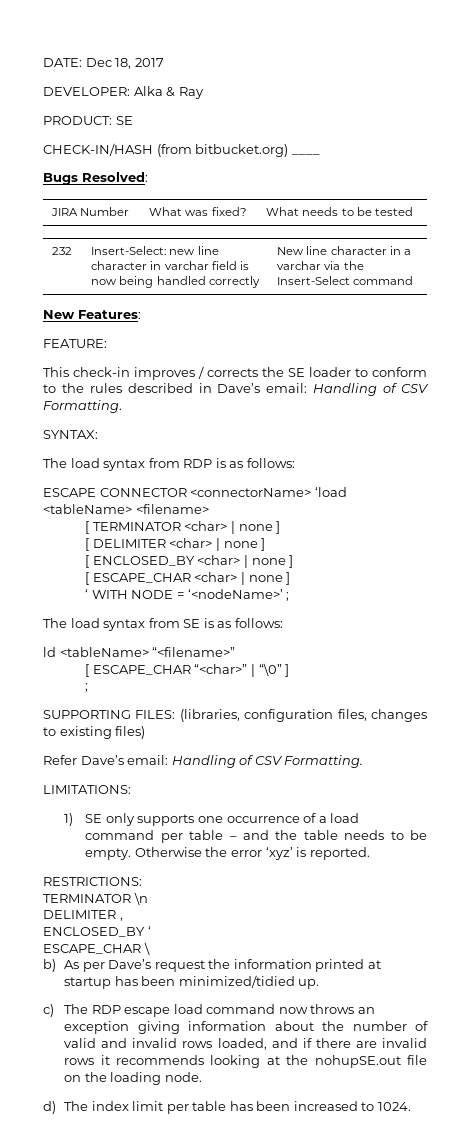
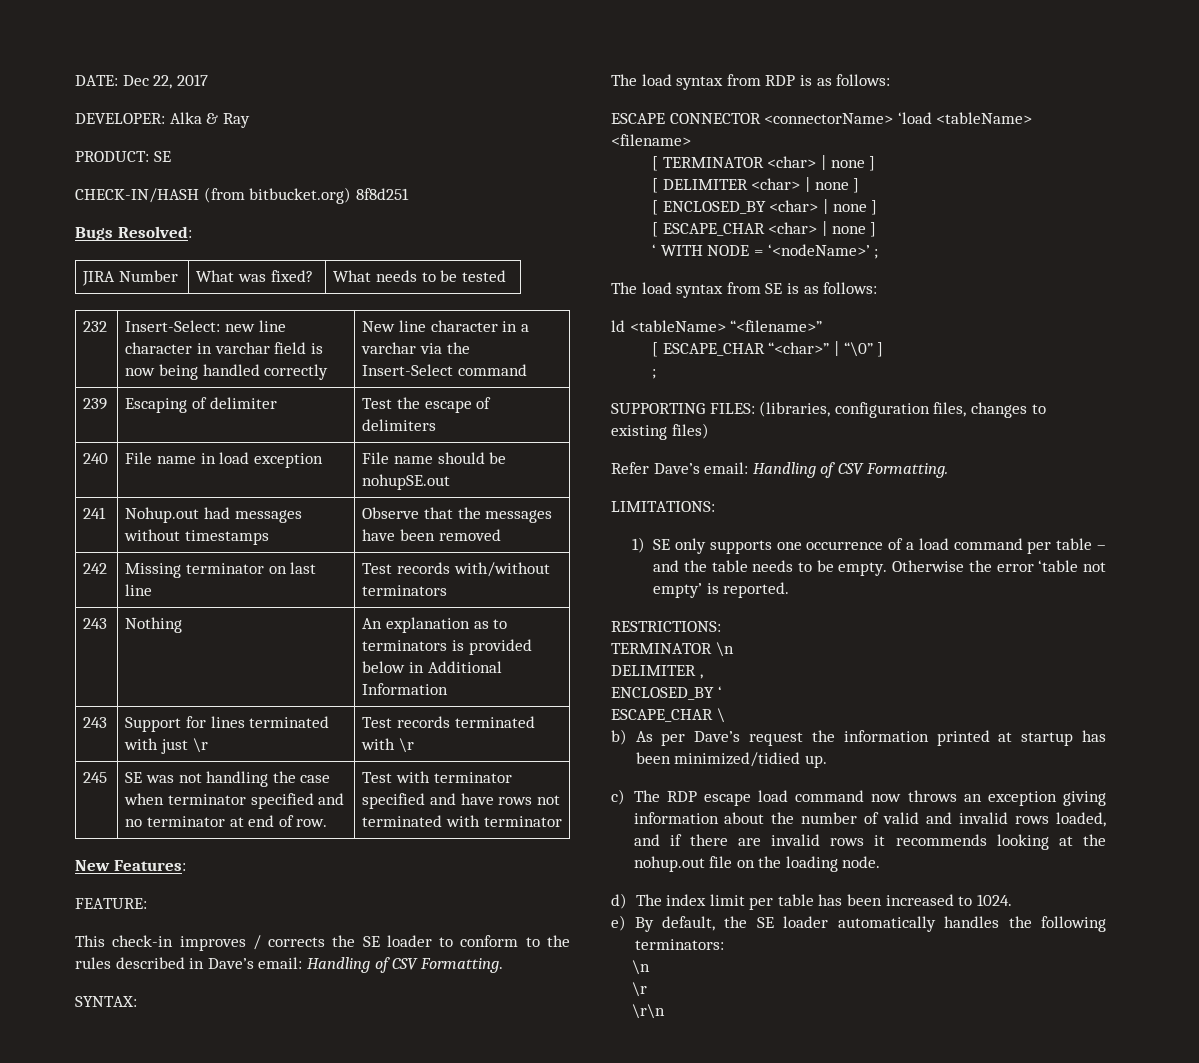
- DATE: Dec 18, 2017
+ DATE: Dec 22, 2017
- CHECK-IN/HASH (from bitbucket.org) ____
+ CHECK-IN/HASH (from bitbucket.org) 8f8d251
+ 239 | Escaping of delimiter | Test the escape of delimiters
+ 240 | File name in load exception | File name should be nohupSE.out
+ 241 | Nohup.out had messages without timestamps | Observe that the messages have been removed
+ 242 | Missing terminator on last line | Test records with/without terminators
+ 243 | Nothing | An explanation as to terminators is provided below in Additional Information
+ 243 | Support for lines terminated with just \r | Test records terminated with \r
+ 245 | SE was not handling the case when terminator specified and no terminator at end of row. | Test with terminator specified and have rows not terminated with terminator
- Otherwise the error ‘xyz’ is reported.
+ Otherwise the error ‘table not empty’ is reported.
- c) The RDP escape load command now throws an exception giving information about the number of valid and invalid rows loaded, and if there are invalid rows it recommends looking at the nohupSE.out file on the loading node.
+ c) The RDP escape load command now throws an exception giving information about the number of valid and invalid rows loaded, and if there are invalid rows it recommends looking at the nohup.out file on the loading node.
+ e) By default, the SE loader automatically handles the following terminators:
+ \n
+ \r
+ \r\n

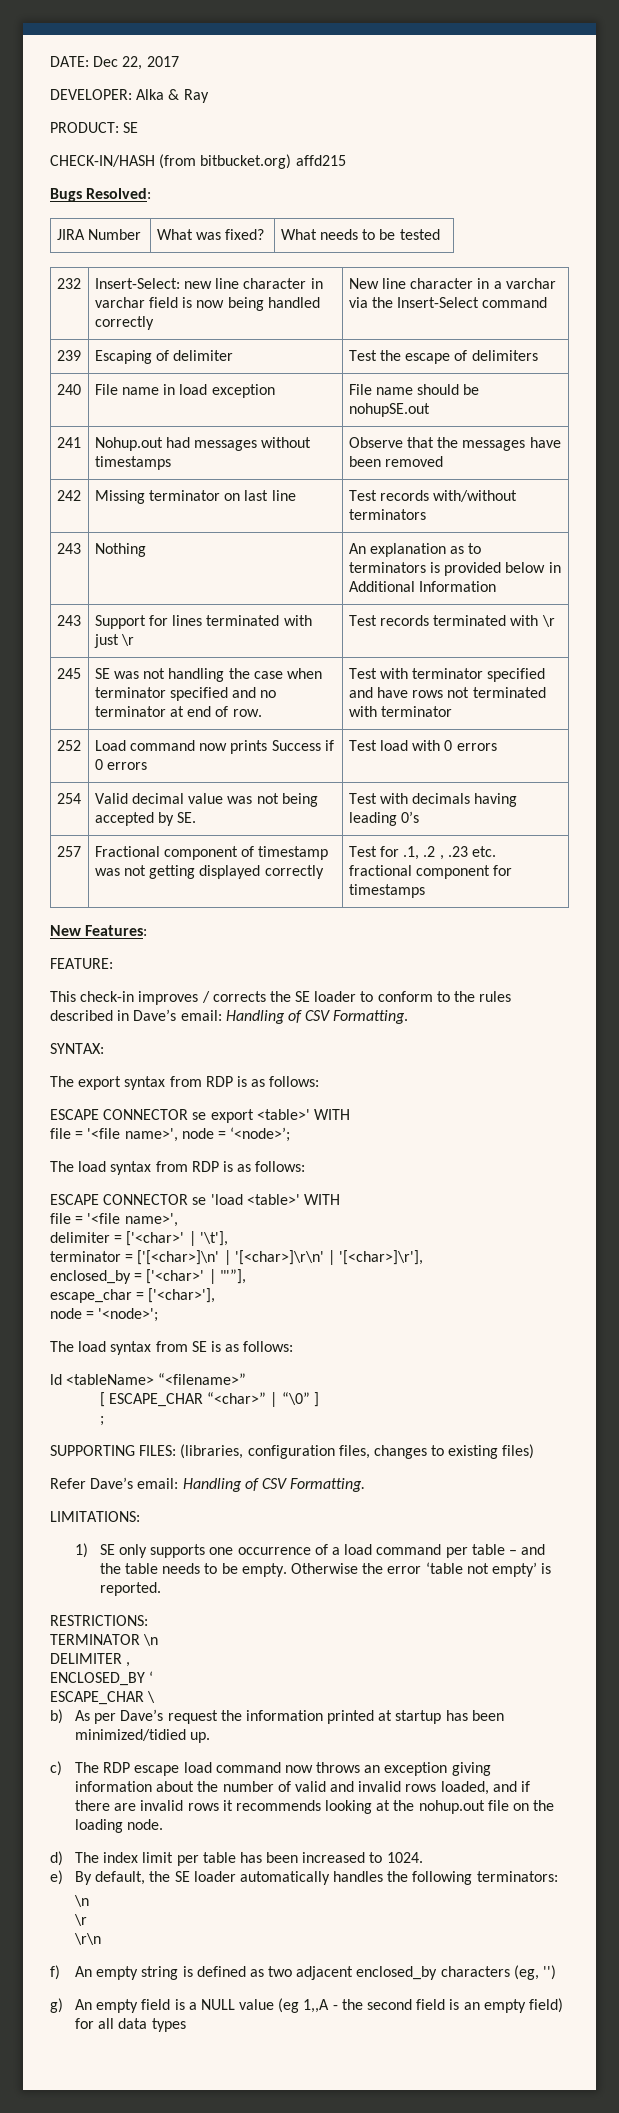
- CHECK-IN/HASH (from bitbucket.org) 8f8d251
+ CHECK-IN/HASH (from bitbucket.org) affd215
+ 252 | Load command now prints Success if 0 errors | Test load with 0 errors
+ 254 | Valid decimal value was not being accepted by SE. | Test with decimals having leading 0’s
+ 257 | Fractional component of timestamp was not getting displayed correctly | Test for .1, .2 , .23 etc. fractional component for timestamps
+ The export syntax from RDP is as follows:
+ ESCAPE CONNECTOR se export <table>' WITH
+ file = '<file name>', node = ‘<node>’;
- ESCAPE CONNECTOR <connectorName> ‘load <tableName> <filename>
- [ TERMINATOR <char> | none ]
- [ DELIMITER <char> | none ]
- [ ENCLOSED_BY <char> | none ]
- [ ESCAPE_CHAR <char> | none ]
- ‘ WITH NODE = ‘<nodeName>’ ;
+ ESCAPE CONNECTOR se 'load <table>' WITH
+ file = '<file name>',
+ delimiter = ['<char>' | '\t'],
+ terminator = ['[<char>]\n' | '[<char>]\r\n' | '[<char>]\r'],
+ enclosed_by = ['<char>' | "'”],
+ escape_char = ['<char>'],
+ node = '<node>';
+ f) An empty string is defined as two adjacent enclosed_by characters (eg, '')
+ g) An empty field is a NULL value (eg 1,,A - the second field is an empty field) for all data types

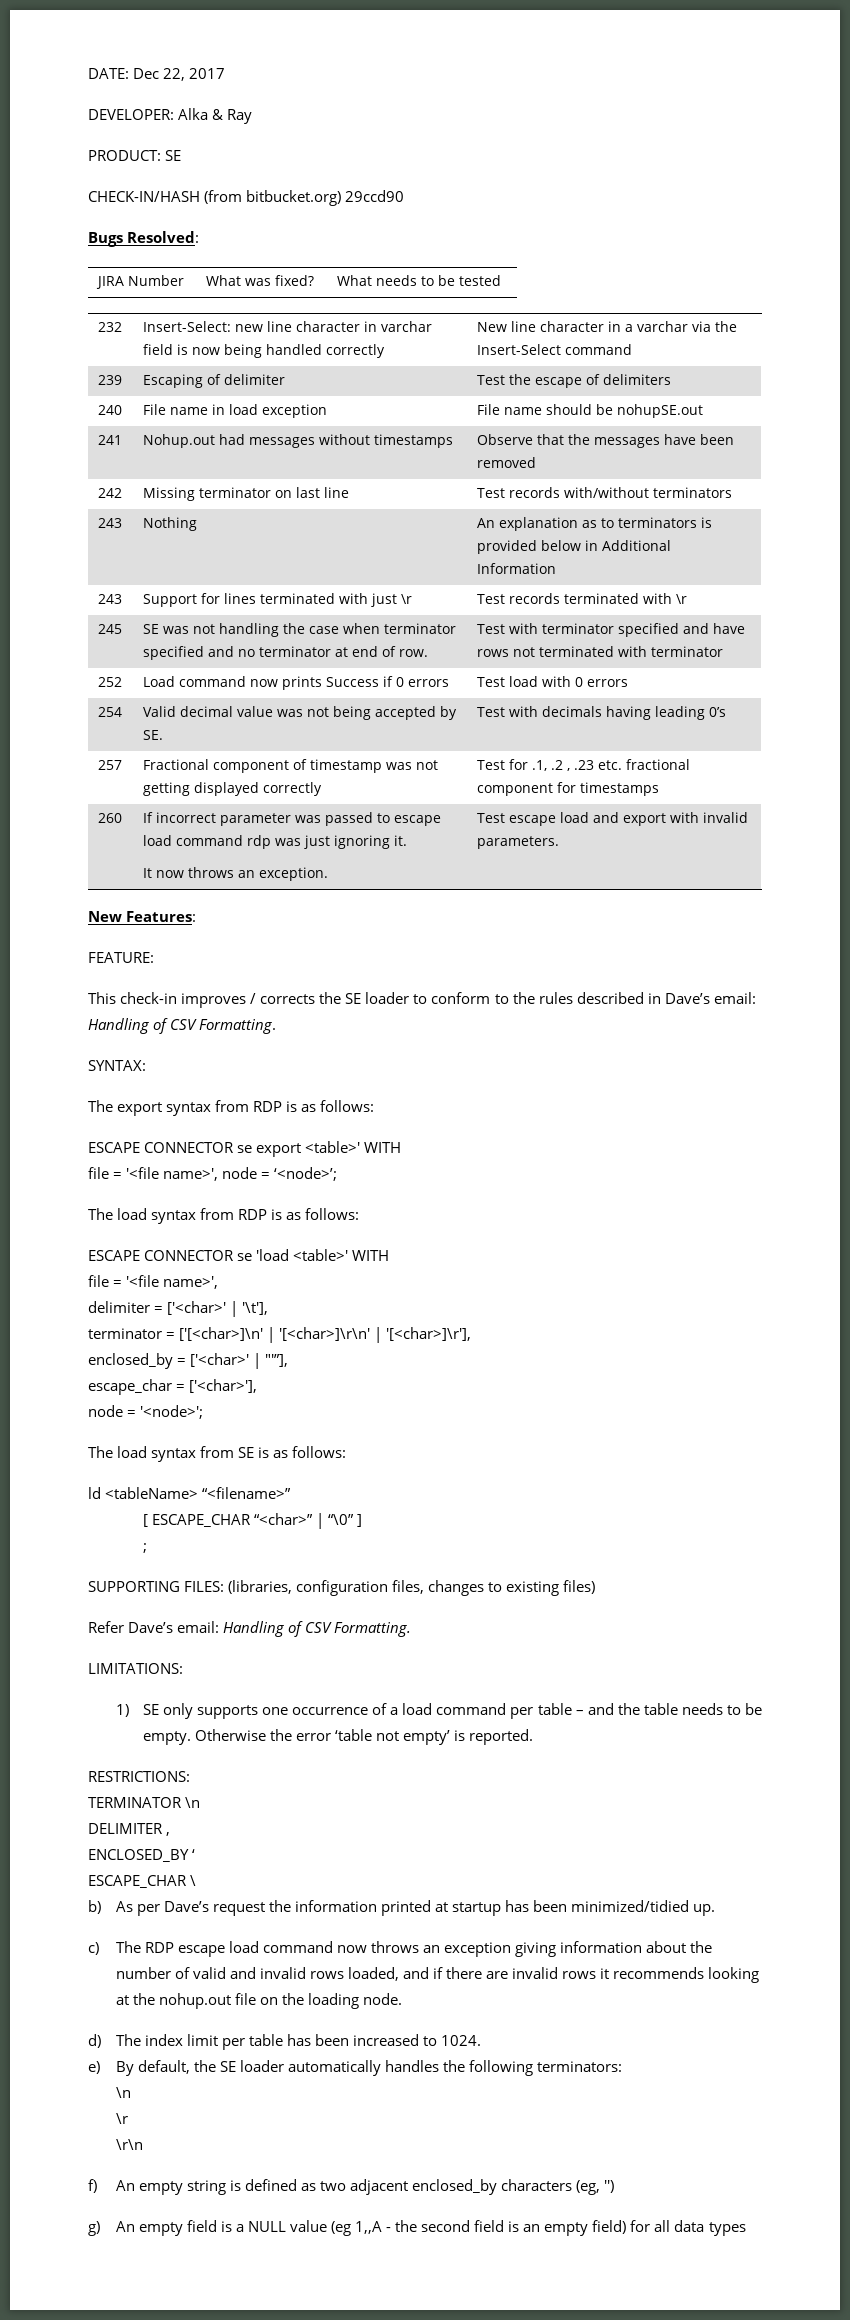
- CHECK-IN/HASH (from bitbucket.org) affd215
+ CHECK-IN/HASH (from bitbucket.org) 29ccd90
+ 260 | If incorrect parameter was passed to escape load command rdp was just ignoring it.
+ It now throws an exception. | Test escape load and export with invalid parameters.

